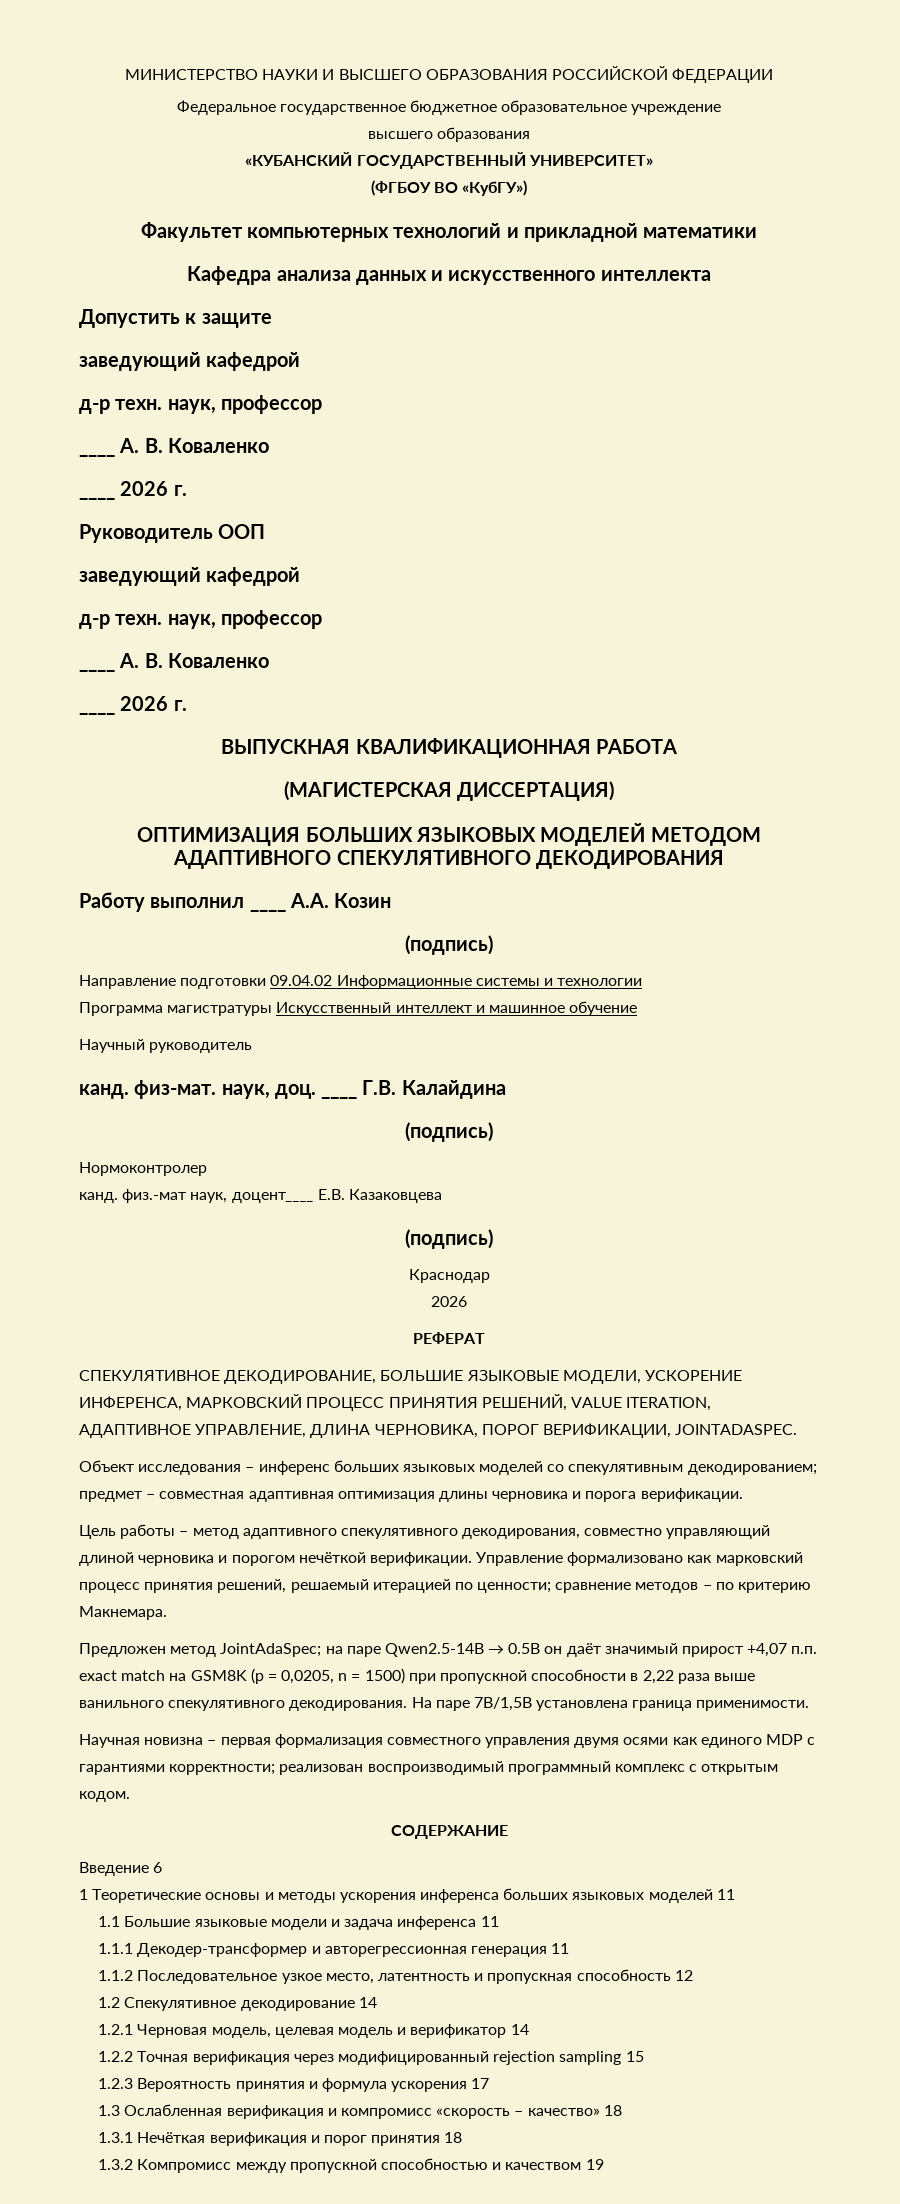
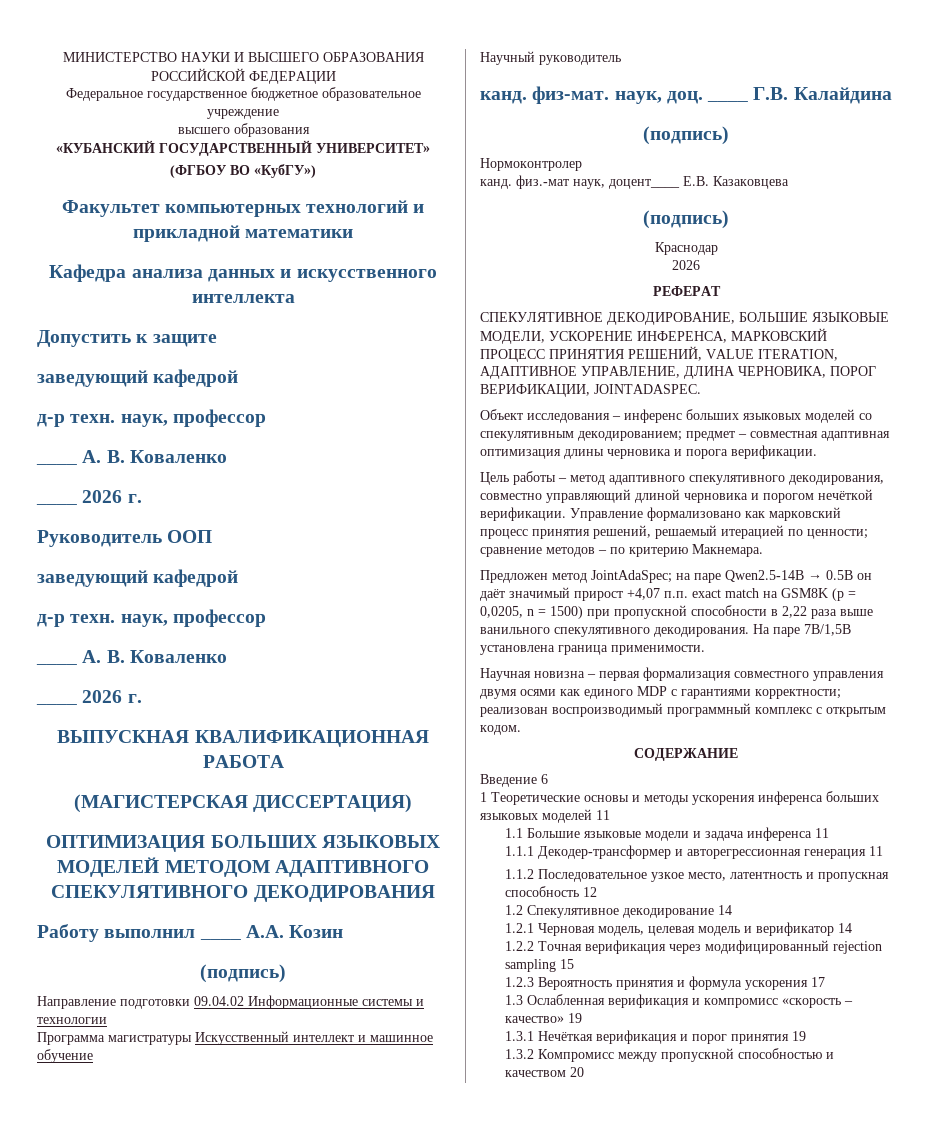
- 1.3 Ослабленная верификация и компромисс «скорость – качество» 18
+ 1.3 Ослабленная верификация и компромисс «скорость – качество» 19
- 1.3.1 Нечёткая верификация и порог принятия 18
+ 1.3.1 Нечёткая верификация и порог принятия 19
- 1.3.2 Компромисс между пропускной способностью и качеством 19
+ 1.3.2 Компромисс между пропускной способностью и качеством 20

